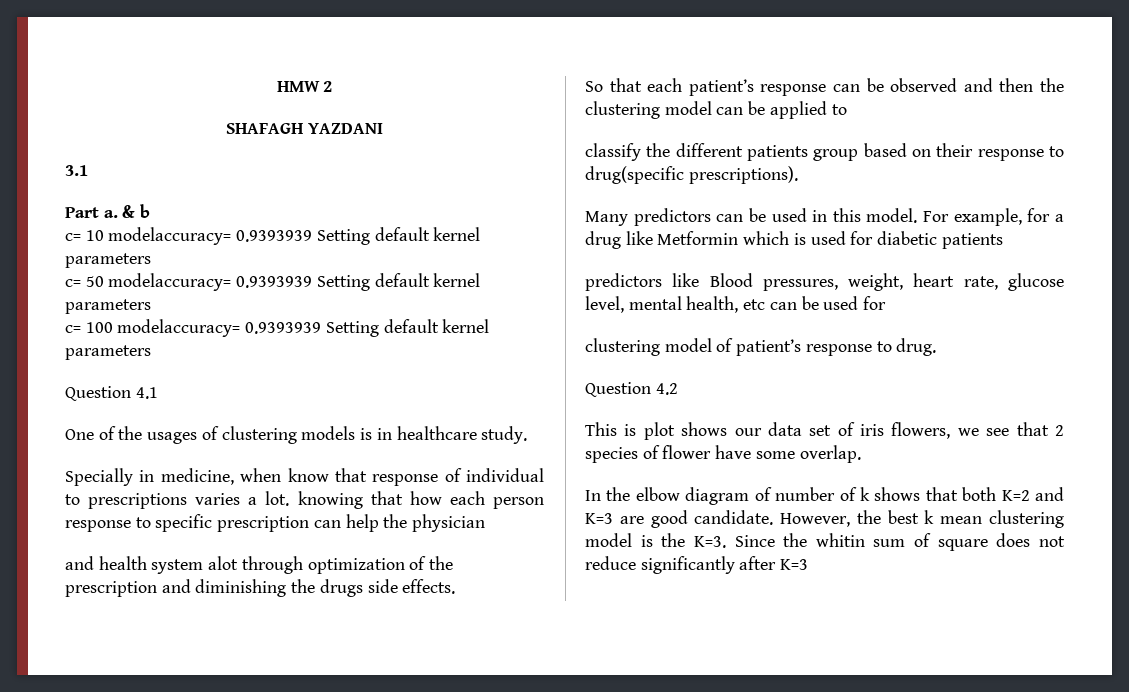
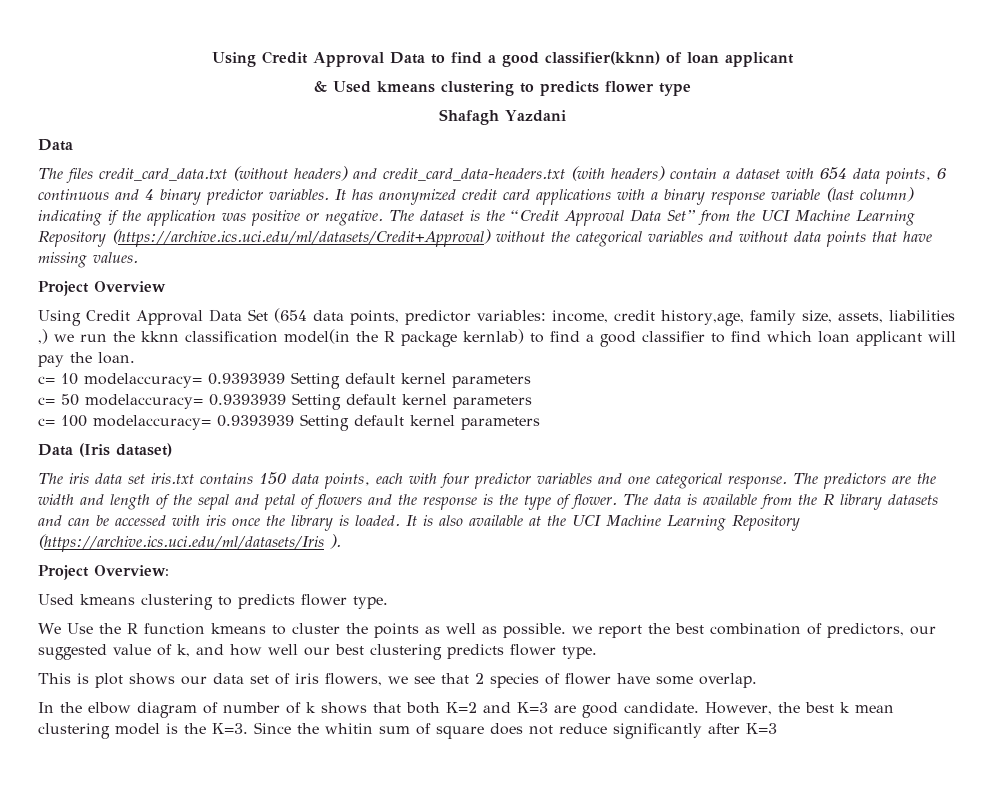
- HMW 2
- SHAFAGH YAZDANI
- 3.1
- Part a. & b
+ Using Credit Approval Data to find a good classifier(kknn) of loan applicant
+ & Used kmeans clustering to predicts flower type
+ Shafagh Yazdani
+ Data
+ The files credit_card_data.txt (without headers) and credit_card_data-headers.txt (with headers) contain a dataset with 654 data points, 6 continuous and 4 binary predictor variables. It has anonymized credit card applications with a binary response variable (last column) indicating if the application was positive or negative. The dataset is the “Credit Approval Data Set” from the UCI Machine Learning Repository (https://archive.ics.uci.edu/ml/datasets/Credit+Approval) without the categorical variables and without data points that have missing values.
+ Project Overview
+ Using Credit Approval Data Set (654 data points, predictor variables: income, credit history,age, family size, assets, liabilities ,) we run the kknn classification model(in the R package kernlab) to find a good classifier to find which loan applicant will pay the loan.
- Question 4.1
- One of the usages of clustering models is in healthcare study.
- Specially in medicine, when know that response of individual to prescriptions varies a lot. knowing that how each person response to specific prescription can help the physician
- and health system alot through optimization of the prescription and diminishing the drugs side effects.
- So that each patient’s response can be observed and then the clustering model can be applied to
- classify the different patients group based on their response to drug(specific prescriptions).
- Many predictors can be used in this model. For example, for a drug like Metformin which is used for diabetic patients
- predictors like Blood pressures, weight, heart rate, glucose level, mental health, etc can be used for
- clustering model of patient’s response to drug.
- Question 4.2
+ Data (Iris dataset)
+ The iris data set iris.txt contains 150 data points, each with four predictor variables and one categorical response. The predictors are the width and length of the sepal and petal of flowers and the response is the type of flower. The data is available from the R library datasets and can be accessed with iris once the library is loaded. It is also available at the UCI Machine Learning Repository (https://archive.ics.uci.edu/ml/datasets/Iris ).
+ Project Overview:
+ Used kmeans clustering to predicts flower type.
+ We Use the R function kmeans to cluster the points as well as possible. we report the best combination of predictors, our suggested value of k, and how well our best clustering predicts flower type.

